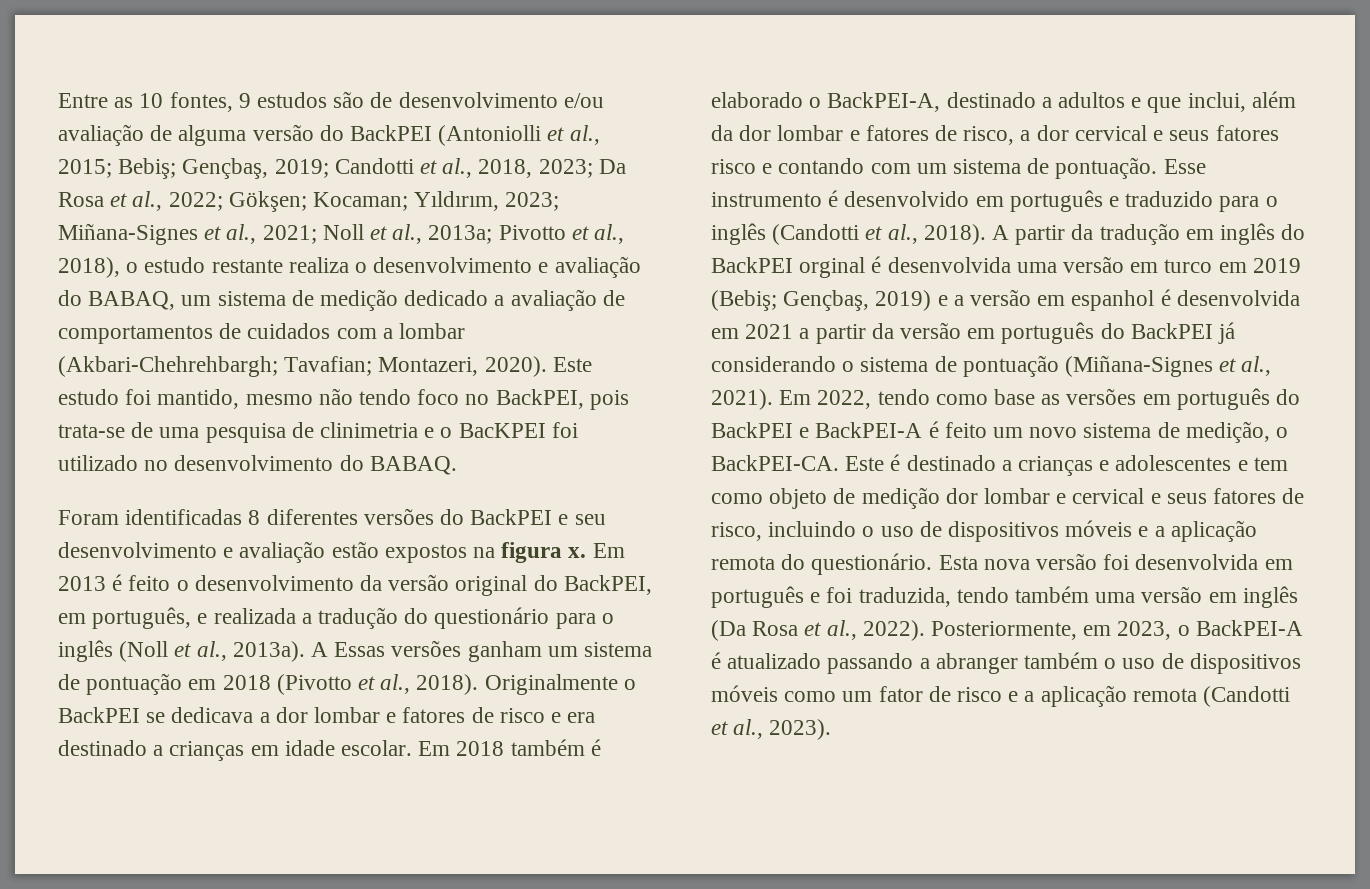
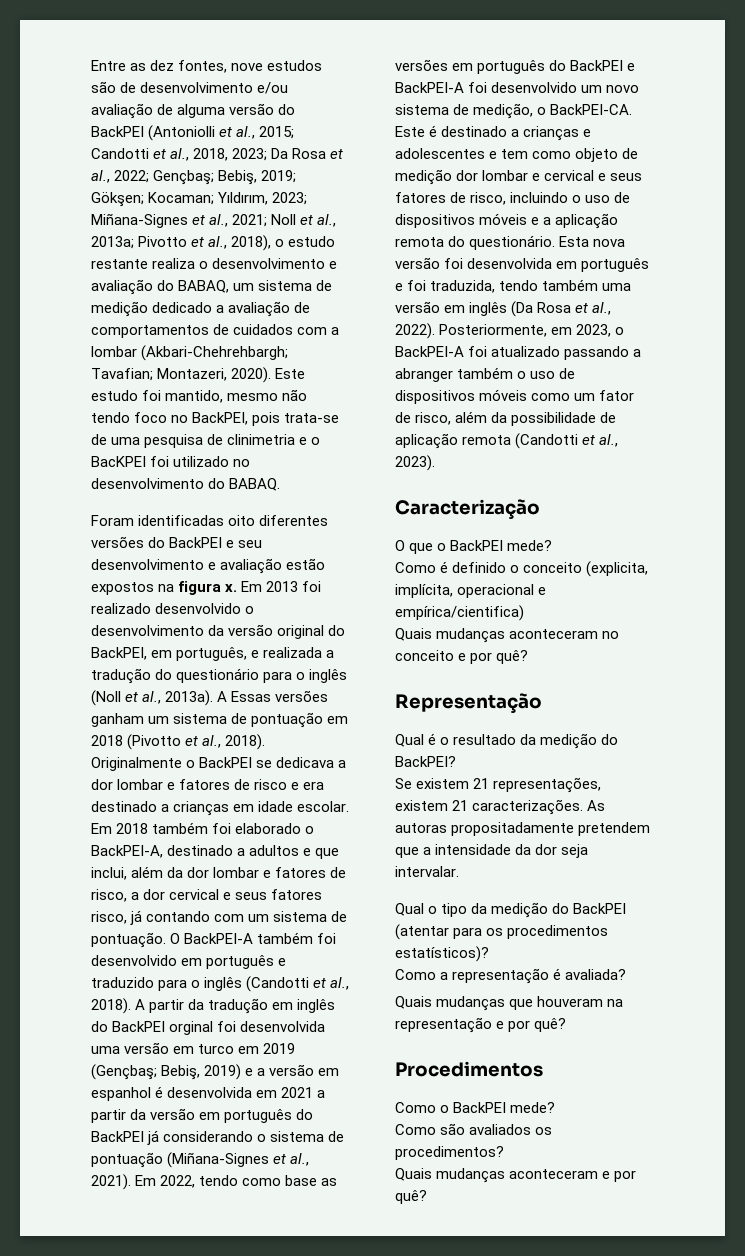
- Entre as 10 fontes, 9 estudos são de desenvolvimento e/ou avaliação de alguma versão do BackPEI (Antoniolli et al., 2015;
+ Entre as dez fontes, nove estudos são de desenvolvimento e/ou avaliação de alguma versão do BackPEI (Antoniolli et al., 2015;
- Bebiş; Gençbaş, 2019;
+ Gençbaş; Bebiş, 2019;
- Foram identificadas 8 diferentes versões do BackPEI e seu desenvolvimento e avaliação estão expostos na figura x.
+ Foram identificadas oito diferentes versões do BackPEI e seu desenvolvimento e avaliação estão expostos na figura x.
- Em 2013 é feito o desenvolvimento da versão original do BackPEI, em português, e realizada a tradução do questionário para o inglês (Noll et al., 2013a).
+ Em 2013 foi realizado desenvolvido o desenvolvimento da versão original do BackPEI, em português, e realizada a tradução do questionário para o inglês (Noll et al., 2013a).
- Em 2018 também é elaborado o BackPEI-A, destinado a adultos e que inclui, além da dor lombar e fatores de risco, a dor cervical e seus fatores risco e contando com um sistema de pontuação.
+ Em 2018 também foi elaborado o BackPEI-A, destinado a adultos e que inclui, além da dor lombar e fatores de risco, a dor cervical e seus fatores risco, já contando com um sistema de pontuação.
- Esse instrumento é desenvolvido em português e traduzido para o inglês (Candotti et al., 2018).
+ O BackPEI-A também foi desenvolvido em português e traduzido para o inglês (Candotti et al., 2018).
- A partir da tradução em inglês do BackPEI orginal é desenvolvida uma versão em turco em 2019 (Bebiş; Gençbaş, 2019) e a versão em espanhol é desenvolvida em 2021 a partir da versão em português do BackPEI já considerando o sistema de pontuação (Miñana-Signes et al., 2021).
+ A partir da tradução em inglês do BackPEI orginal foi desenvolvida uma versão em turco em 2019 (Gençbaş; Bebiş, 2019) e a versão em espanhol é desenvolvida em 2021 a partir da versão em português do BackPEI já considerando o sistema de pontuação (Miñana-Signes et al., 2021).
- Em 2022, tendo como base as versões em português do BackPEI e BackPEI-A é feito um novo sistema de medição, o BackPEI-CA.
+ Em 2022, tendo como base as versões em português do BackPEI e BackPEI-A foi desenvolvido um novo sistema de medição, o BackPEI-CA.
- Posteriormente, em 2023, o BackPEI-A é atualizado passando a abranger também o uso de dispositivos móveis como um fator de risco e a aplicação remota (Candotti et al., 2023).
+ Posteriormente, em 2023, o BackPEI-A foi atualizado passando a abranger também o uso de dispositivos móveis como um fator de risco, além da possibilidade de aplicação remota (Candotti et al., 2023).
+ Caracterização
+ O que o BackPEI mede?
+ Como é definido o conceito (explicita, implícita, operacional e empírica/cientifica)
+ Quais mudanças aconteceram no conceito e por quê?
+ Representação
+ Qual é o resultado da medição do BackPEI?
+ Se existem 21 representações, existem 21 caracterizações. As autoras propositadamente pretendem que a intensidade da dor seja intervalar.
+ Qual o tipo da medição do BackPEI (atentar para os procedimentos estatísticos)?
+ Como a representação é avaliada?
+ Quais mudanças que houveram na representação e por quê?
+ Procedimentos
+ Como o BackPEI mede?
+ Como são avaliados os procedimentos?
+ Quais mudanças aconteceram e por quê?

